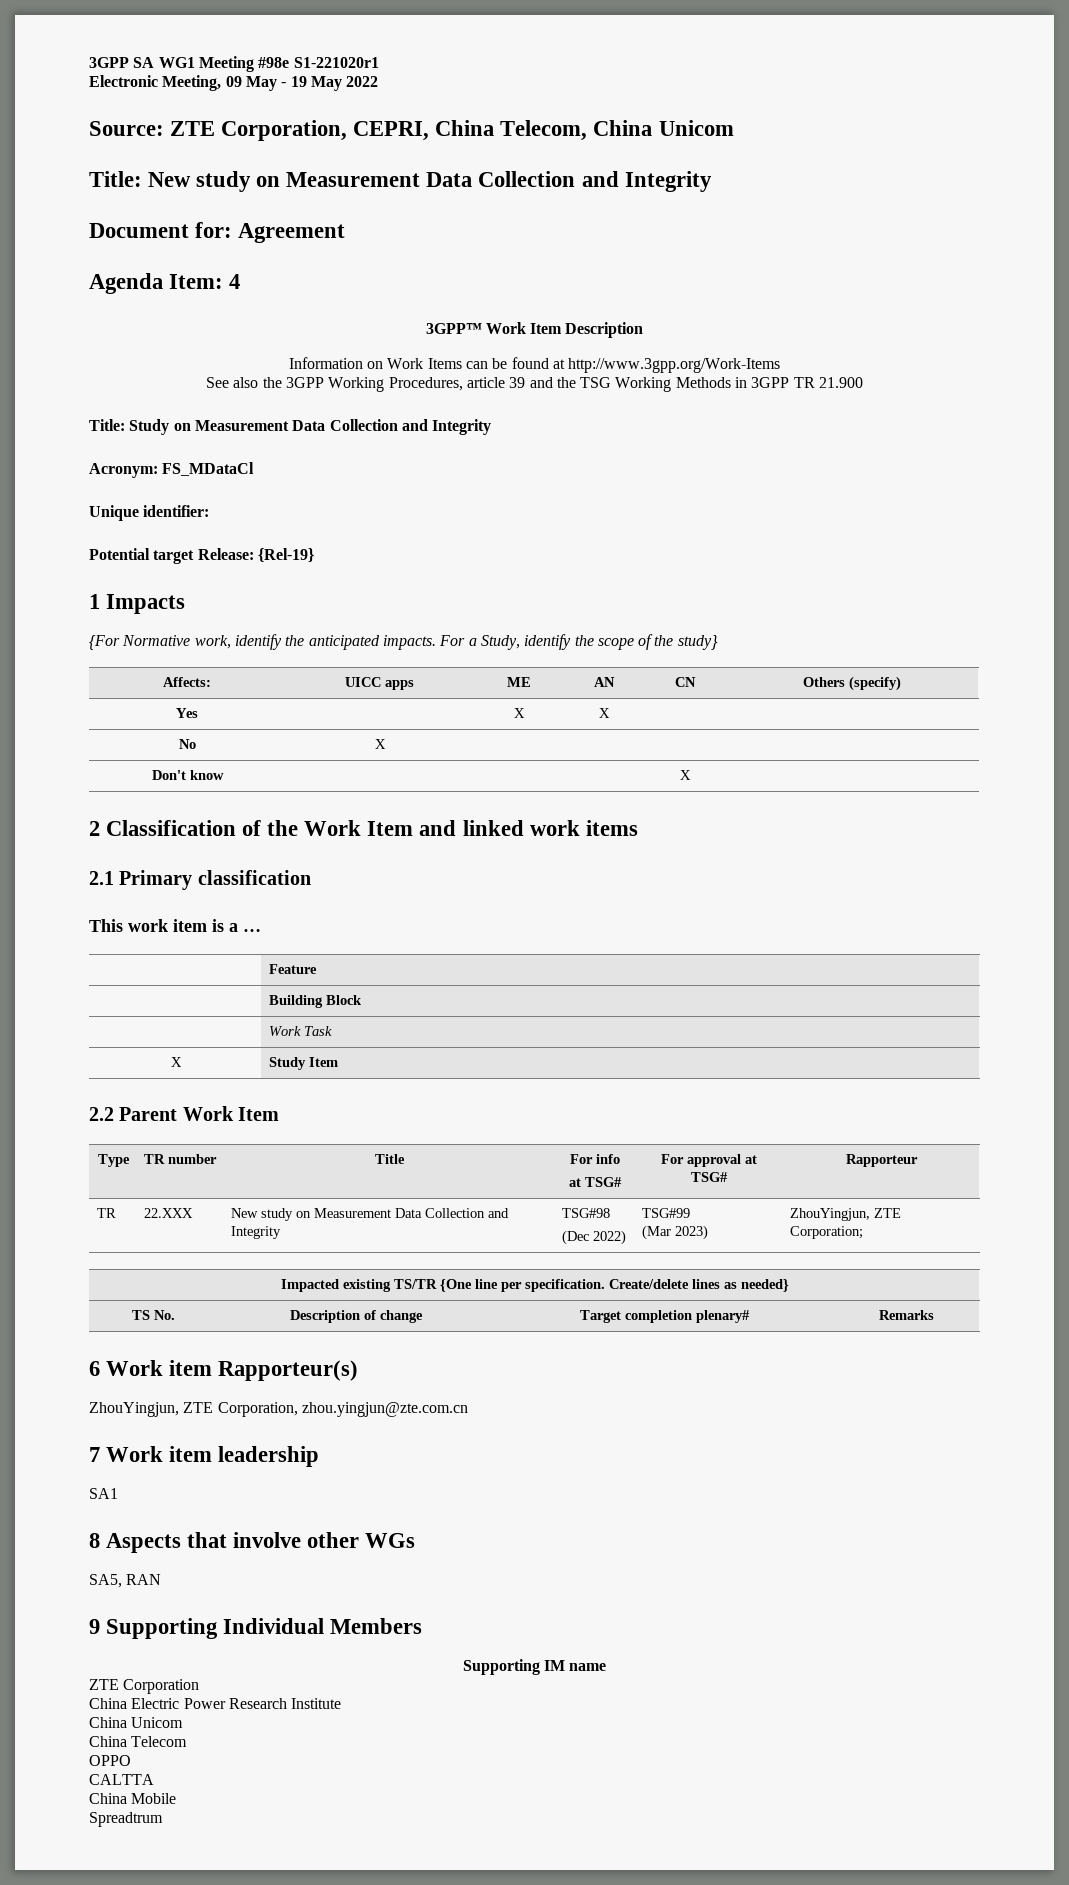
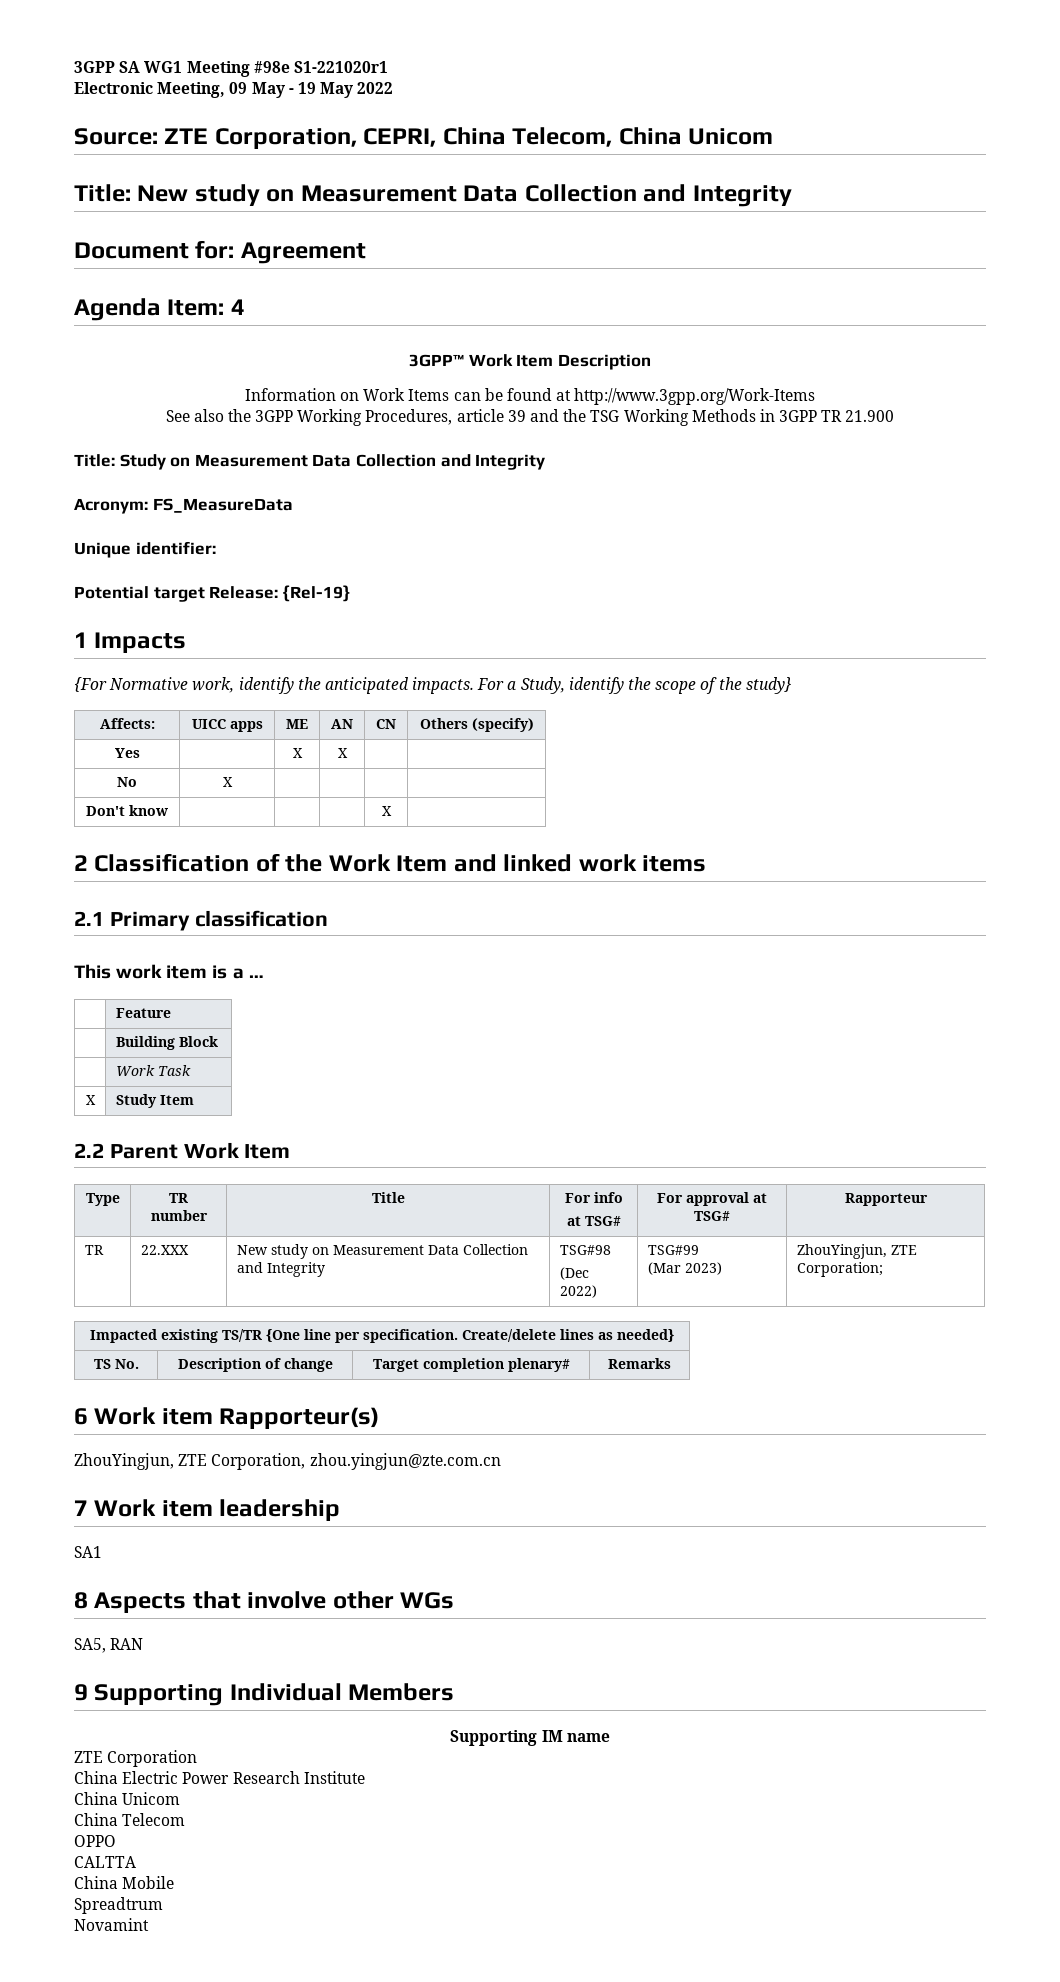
- Acronym: FS_MDataCl
+ Acronym: FS_MeasureData
+ Novamint

